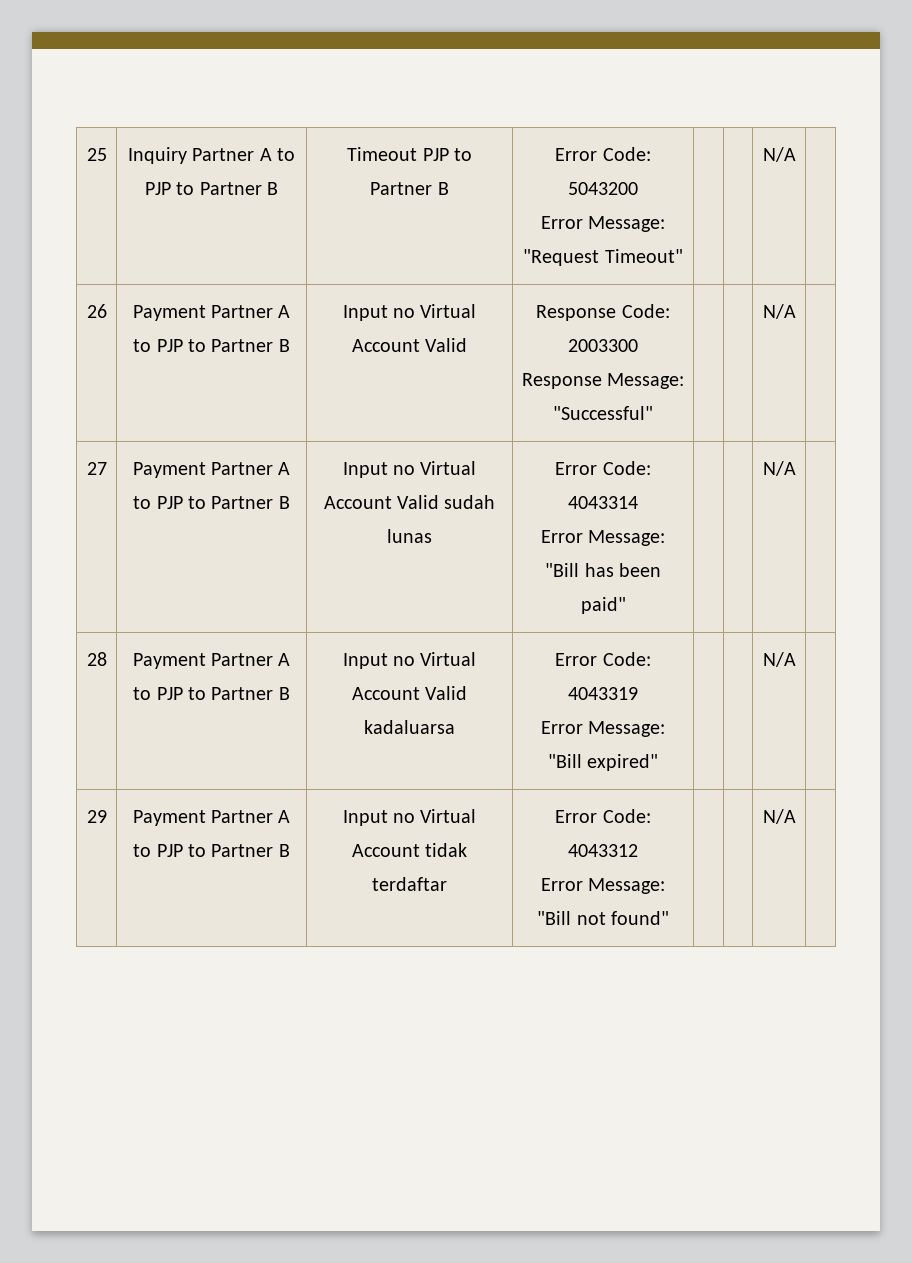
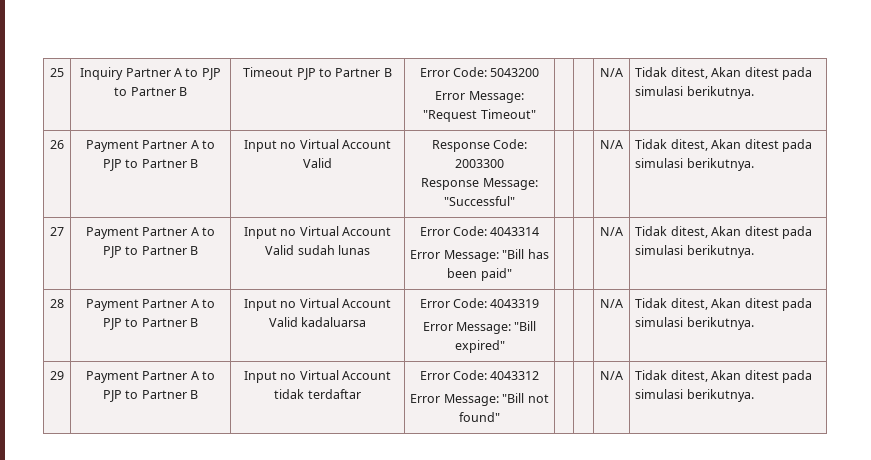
  25 | Inquiry Partner A to PJP to Partner B | Timeout PJP to Partner B | Error Code: 5043200
- Error Message: "Request Timeout" | | | N/A |
+ Error Message: "Request Timeout" | | | N/A | Tidak ditest, Akan ditest pada simulasi berikutnya.
  26 | Payment Partner A to PJP to Partner B | Input no Virtual Account Valid | Response Code: 2003300
- Response Message: "Successful" | | | N/A |
+ Response Message: "Successful" | | | N/A | Tidak ditest, Akan ditest pada simulasi berikutnya.
  27 | Payment Partner A to PJP to Partner B | Input no Virtual Account Valid sudah lunas | Error Code: 4043314
- Error Message: "Bill has been paid" | | | N/A |
+ Error Message: "Bill has been paid" | | | N/A | Tidak ditest, Akan ditest pada simulasi berikutnya.
  28 | Payment Partner A to PJP to Partner B | Input no Virtual Account Valid kadaluarsa | Error Code: 4043319
- Error Message: "Bill expired" | | | N/A |
+ Error Message: "Bill expired" | | | N/A | Tidak ditest, Akan ditest pada simulasi berikutnya.
  29 | Payment Partner A to PJP to Partner B | Input no Virtual Account tidak terdaftar | Error Code: 4043312
- Error Message: "Bill not found" | | | N/A |
+ Error Message: "Bill not found" | | | N/A | Tidak ditest, Akan ditest pada simulasi berikutnya.

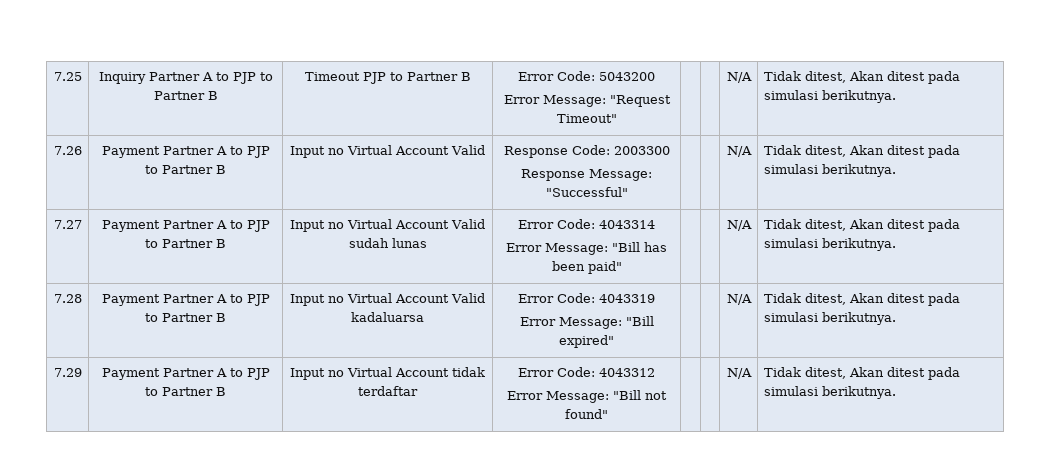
- 25 | Inquiry Partner A to PJP to Partner B | Timeout PJP to Partner B | Error Code: 5043200
+ 7.25 | Inquiry Partner A to PJP to Partner B | Timeout PJP to Partner B | Error Code: 5043200
- 26 | Payment Partner A to PJP to Partner B | Input no Virtual Account Valid | Response Code: 2003300
+ 7.26 | Payment Partner A to PJP to Partner B | Input no Virtual Account Valid | Response Code: 2003300
- 27 | Payment Partner A to PJP to Partner B | Input no Virtual Account Valid sudah lunas | Error Code: 4043314
+ 7.27 | Payment Partner A to PJP to Partner B | Input no Virtual Account Valid sudah lunas | Error Code: 4043314
- 28 | Payment Partner A to PJP to Partner B | Input no Virtual Account Valid kadaluarsa | Error Code: 4043319
+ 7.28 | Payment Partner A to PJP to Partner B | Input no Virtual Account Valid kadaluarsa | Error Code: 4043319
- 29 | Payment Partner A to PJP to Partner B | Input no Virtual Account tidak terdaftar | Error Code: 4043312
+ 7.29 | Payment Partner A to PJP to Partner B | Input no Virtual Account tidak terdaftar | Error Code: 4043312

